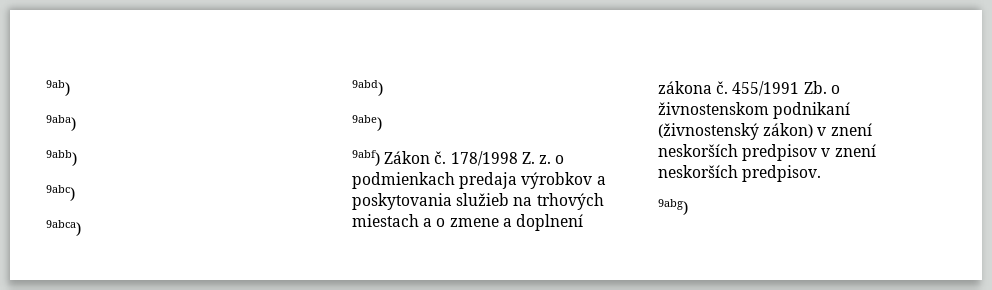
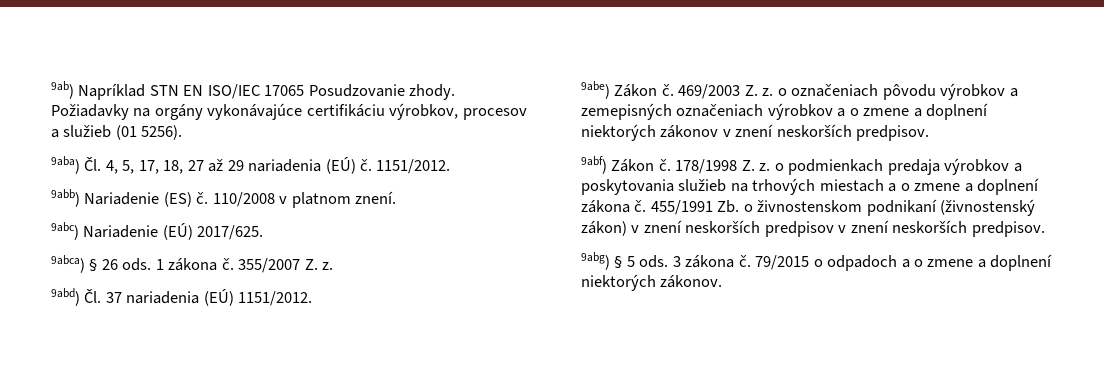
- 9ab)
- 9aba)
- 9abb)
- 9abc)
- 9abca)
- 9abd)
- 9abe)
+ 9ab) Napríklad STN EN ISO/IEC 17065 Posudzovanie zhody. Požiadavky na orgány vykonávajúce certifikáciu výrobkov, procesov a služieb (01 5256).
+ 9aba) Čl. 4, 5, 17, 18, 27 až 29 nariadenia (EÚ) č. 1151/2012.
+ 9abb) Nariadenie (ES) č. 110/2008 v platnom znení.
+ 9abc) Nariadenie (EÚ) 2017/625.
+ 9abca) § 26 ods. 1 zákona č. 355/2007 Z. z.
+ 9abd) Čl. 37 nariadenia (EÚ) 1151/2012.
+ 9abe) Zákon č. 469/2003 Z. z. o označeniach pôvodu výrobkov a zemepisných označeniach výrobkov a o zmene a doplnení niektorých zákonov v znení neskorších predpisov.
- 9abg)
+ 9abg) § 5 ods. 3 zákona č. 79/2015 o odpadoch a o zmene a doplnení niektorých zákonov.

